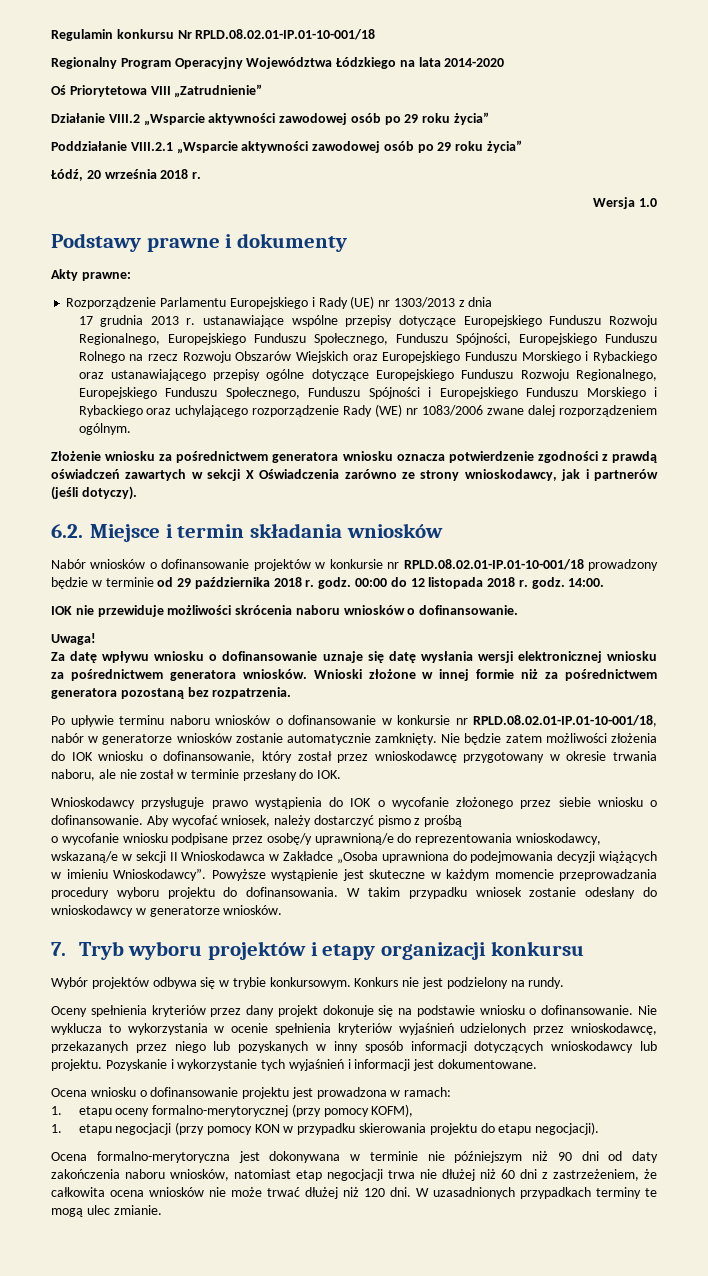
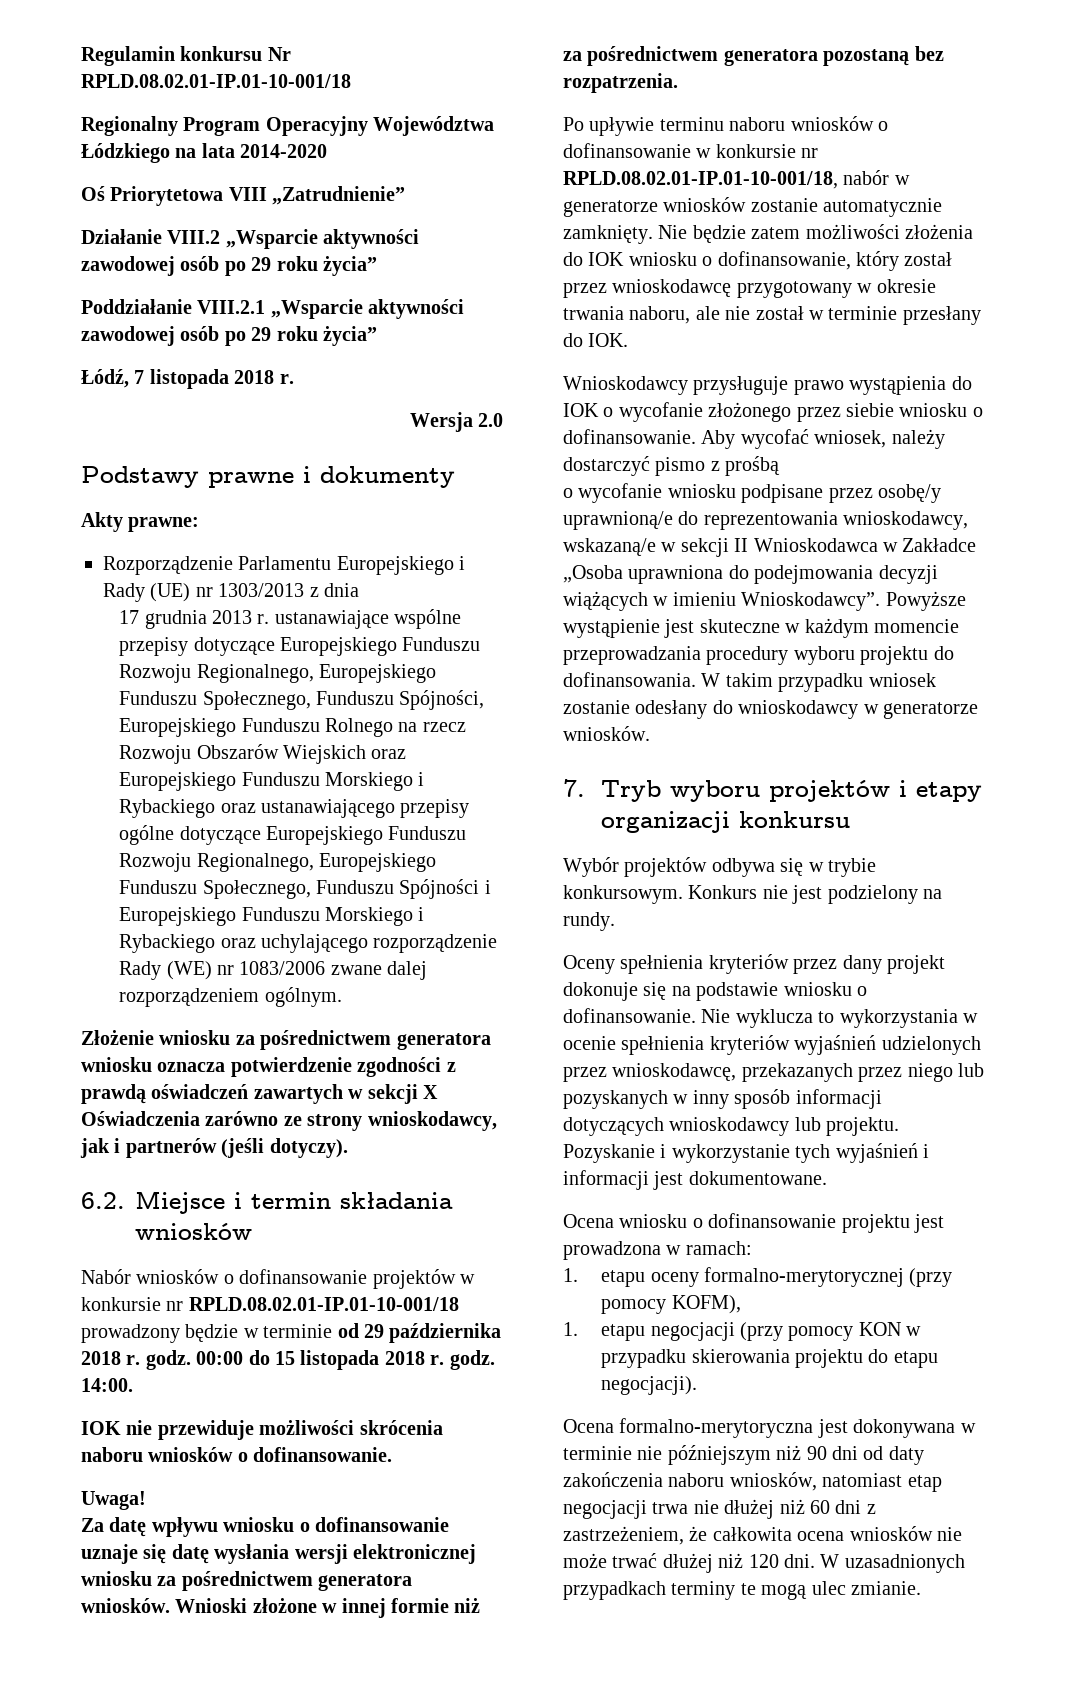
- Łódź, 20 września 2018 r.
+ Łódź, 7 listopada 2018 r.
- Wersja 1.0
+ Wersja 2.0
- 00:00 do 12 listopada 2018 r. godz.
+ 00:00 do 15 listopada 2018 r. godz.

